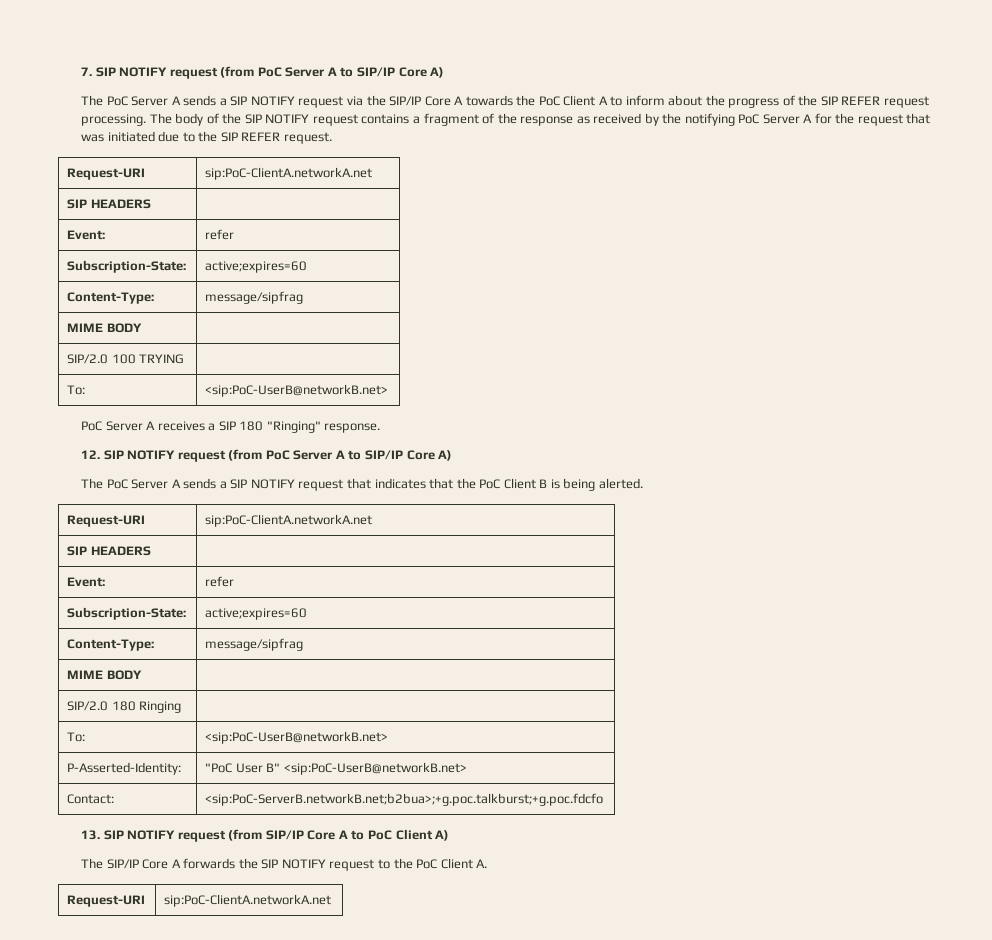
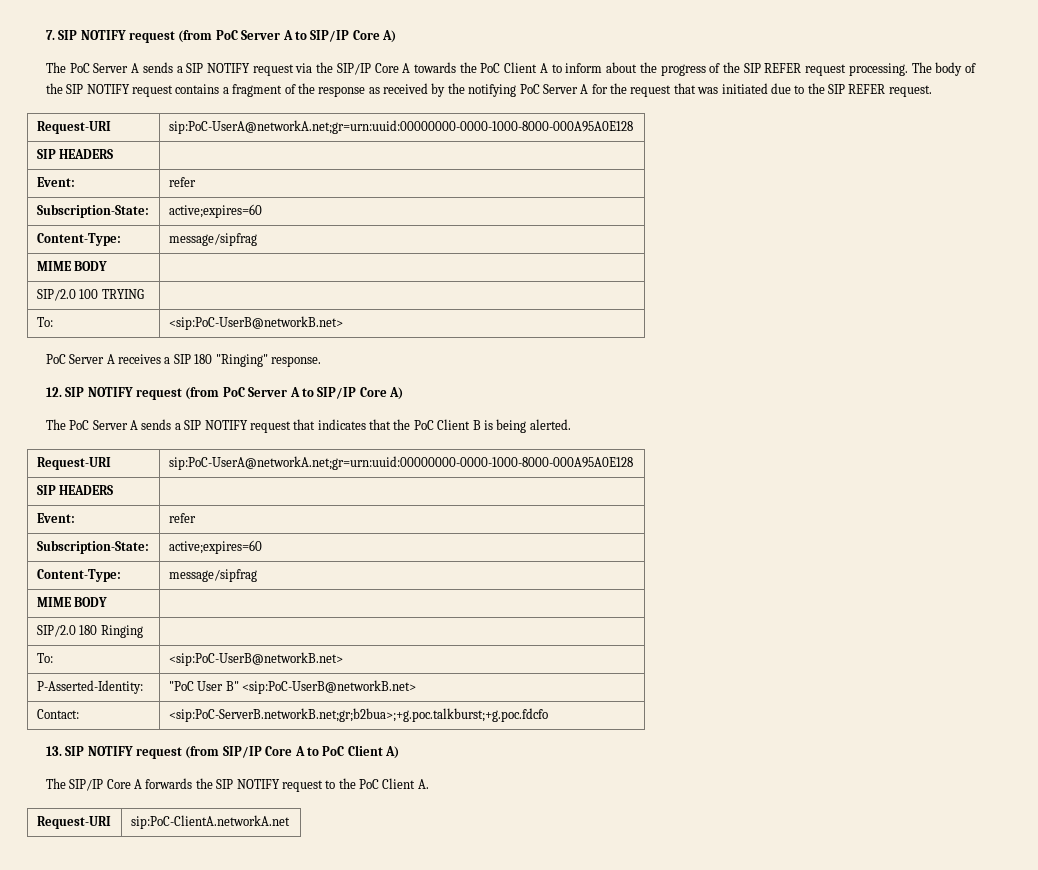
  The body of the SIP NOTIFY request contains a fragment of the response as received by the notifying PoC Server A for the request that was initiated due to the SIP REFER request.
- Request-URI | sip:PoC-ClientA.networkA.net
+ Request-URI | sip:PoC-UserA@networkA.net;gr=urn:uuid:00000000-0000-1000-8000-000A95A0E128
  The PoC Server A sends a SIP NOTIFY request that indicates that the PoC Client B is being alerted.
- Request-URI | sip:PoC-ClientA.networkA.net
+ Request-URI | sip:PoC-UserA@networkA.net;gr=urn:uuid:00000000-0000-1000-8000-000A95A0E128
- Contact: | <sip:PoC-ServerB.networkB.net;b2bua>;+g.poc.talkburst;+g.poc.fdcfo
+ Contact: | <sip:PoC-ServerB.networkB.net;gr;b2bua>;+g.poc.talkburst;+g.poc.fdcfo

